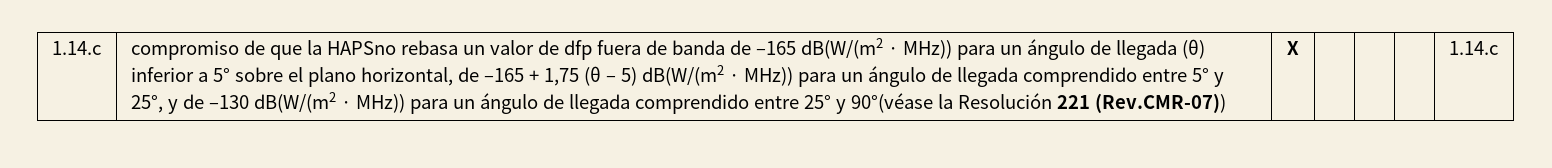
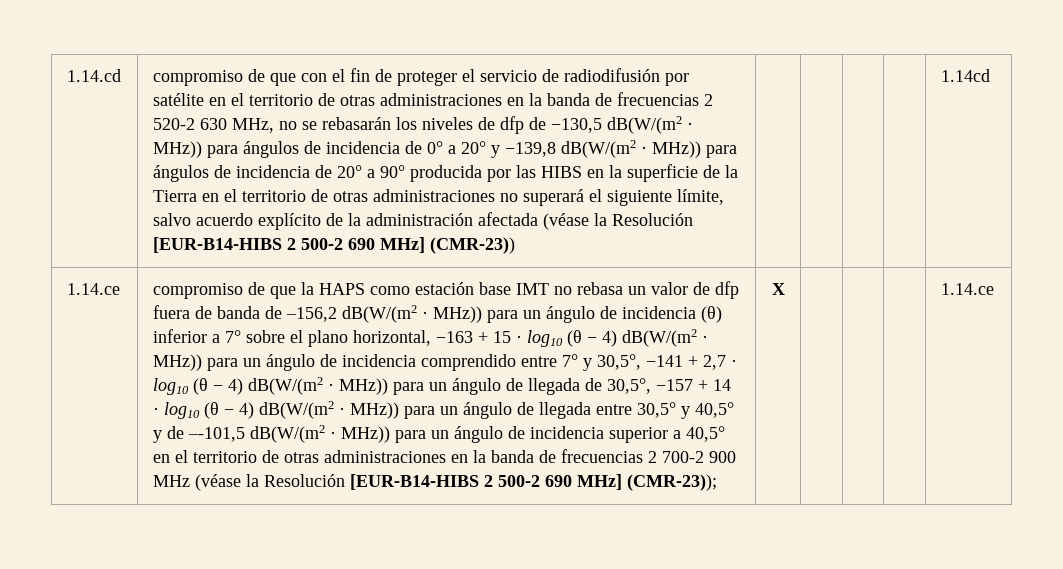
- 1.14.c | compromiso de que la HAPSno rebasa un valor de dfp fuera de banda de –165 dB(W/(m2 · MHz)) para un ángulo de llegada (θ) inferior a 5° sobre el plano horizontal, de –165 + 1,75 (θ – 5) dB(W/(m2 · MHz)) para un ángulo de llegada comprendido entre 5° y 25°, y de –130 dB(W/(m2 · MHz)) para un ángulo de llegada comprendido entre 25° y 90°(véase la Resolución 221 (Rev.CMR-07))
+ 1.14.cd | compromiso de que con el fin de proteger el servicio de radiodifusión por satélite en el territorio de otras administraciones en la banda de frecuencias 2 520-2 630 MHz, no se rebasarán los niveles de dfp de −130,5 dB(W/(m2 · MHz)) para ángulos de incidencia de 0° a 20° y −139,8 dB(W/(m2 · MHz)) para ángulos de incidencia de 20° a 90° producida por las HIBS en la superficie de la Tierra en el territorio de otras administraciones no superará el siguiente límite, salvo acuerdo explícito de la administración afectada (véase la Resolución [EUR-B14-HIBS 2 500-2 690 MHz] (CMR-23)) | | | | | 1.14cd
+ 1.14.ce | compromiso de que la HAPS como estación base IMT no rebasa un valor de dfp fuera de banda de –156,2 dB(W/(m2 · MHz)) para un ángulo de incidencia (θ) inferior a 7° sobre el plano horizontal, −163 + 15 · log10 (θ − 4) dB(W/(m2 · MHz)) para un ángulo de incidencia comprendido entre 7° y 30,5°, −141 + 2,7 · log10 (θ − 4) dB(W/(m2 · MHz)) para un ángulo de llegada de 30,5°, −157 + 14 · log10 (θ − 4) dB(W/(m2 · MHz)) para un ángulo de llegada entre 30,5° y 40,5° y de –-101,5 dB(W/(m2 · MHz)) para un ángulo de incidencia superior a 40,5° en el territorio de otras administraciones en la banda de frecuencias 2 700-2 900 MHz (véase la Resolución [EUR-B14-HIBS 2 500-2 690 MHz] (CMR-23));
- X | | | | 1.14.c
+ X | | | | 1.14.ce

